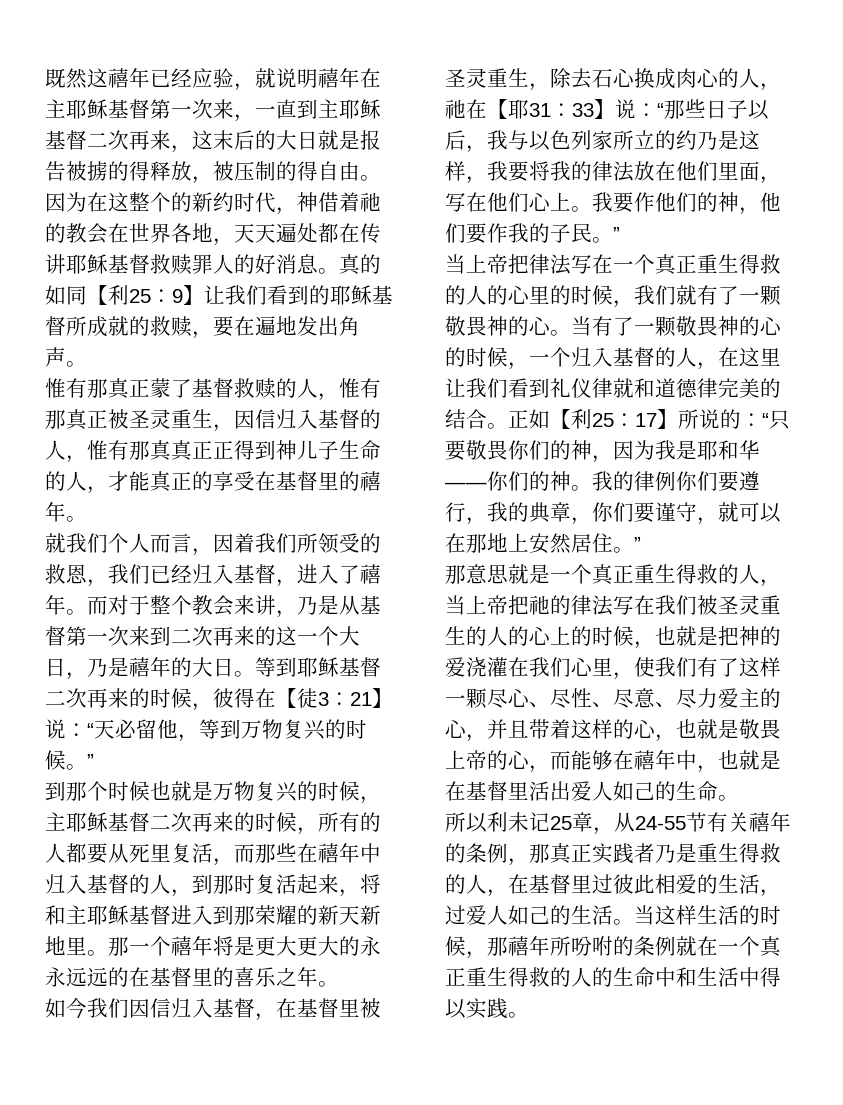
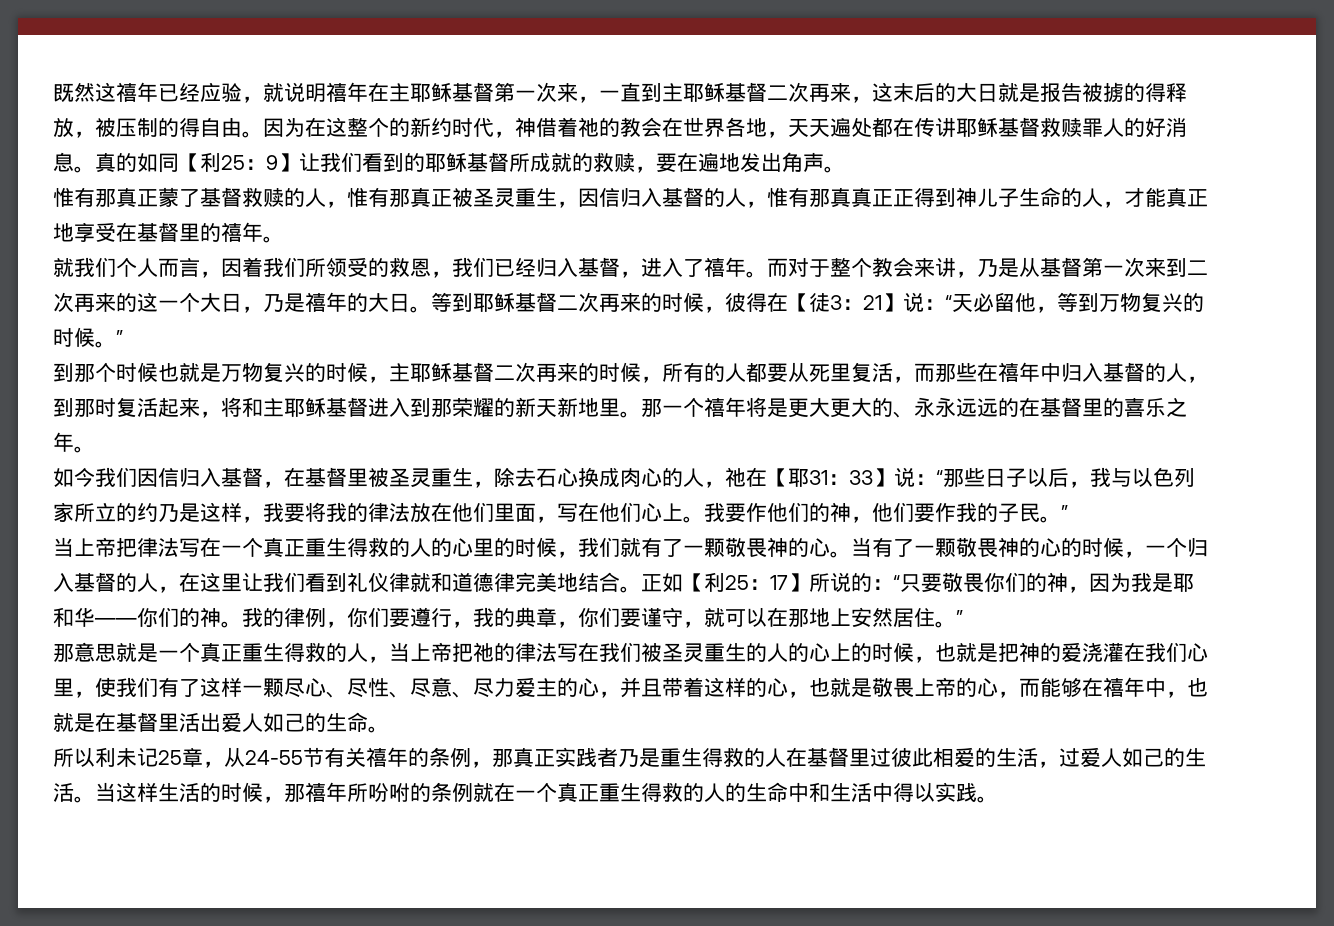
- 惟有那真正蒙了基督救赎的人，惟有那真正被圣灵重生，因信归入基督的人，惟有那真真正正得到神儿子生命的人，才能真正的享受在基督里的禧年。
+ 惟有那真正蒙了基督救赎的人，惟有那真正被圣灵重生，因信归入基督的人，惟有那真真正正得到神儿子生命的人，才能真正地享受在基督里的禧年。
- 那一个禧年将是更大更大的永永远远的在基督里的喜乐之年。
+ 那一个禧年将是更大更大的、永永远远的在基督里的喜乐之年。
- 当有了一颗敬畏神的心的时候，一个归入基督的人，在这里让我们看到礼仪律就和道德律完美的结合。
+ 当有了一颗敬畏神的心的时候，一个归入基督的人，在这里让我们看到礼仪律就和道德律完美地结合。
- 我的律例你们要遵行，我的典章，你们要谨守，就可以在那地上安然居住。”
+ 我的律例，你们要遵行，我的典章，你们要谨守，就可以在那地上安然居住。”
- 所以利未记25章，从24-55节有关禧年的条例，那真正实践者乃是重生得救的人，在基督里过彼此相爱的生活，过爱人如己的生活。
+ 所以利未记25章，从24-55节有关禧年的条例，那真正实践者乃是重生得救的人在基督里过彼此相爱的生活，过爱人如己的生活。

